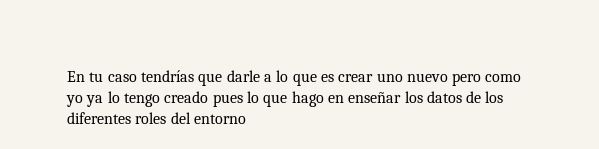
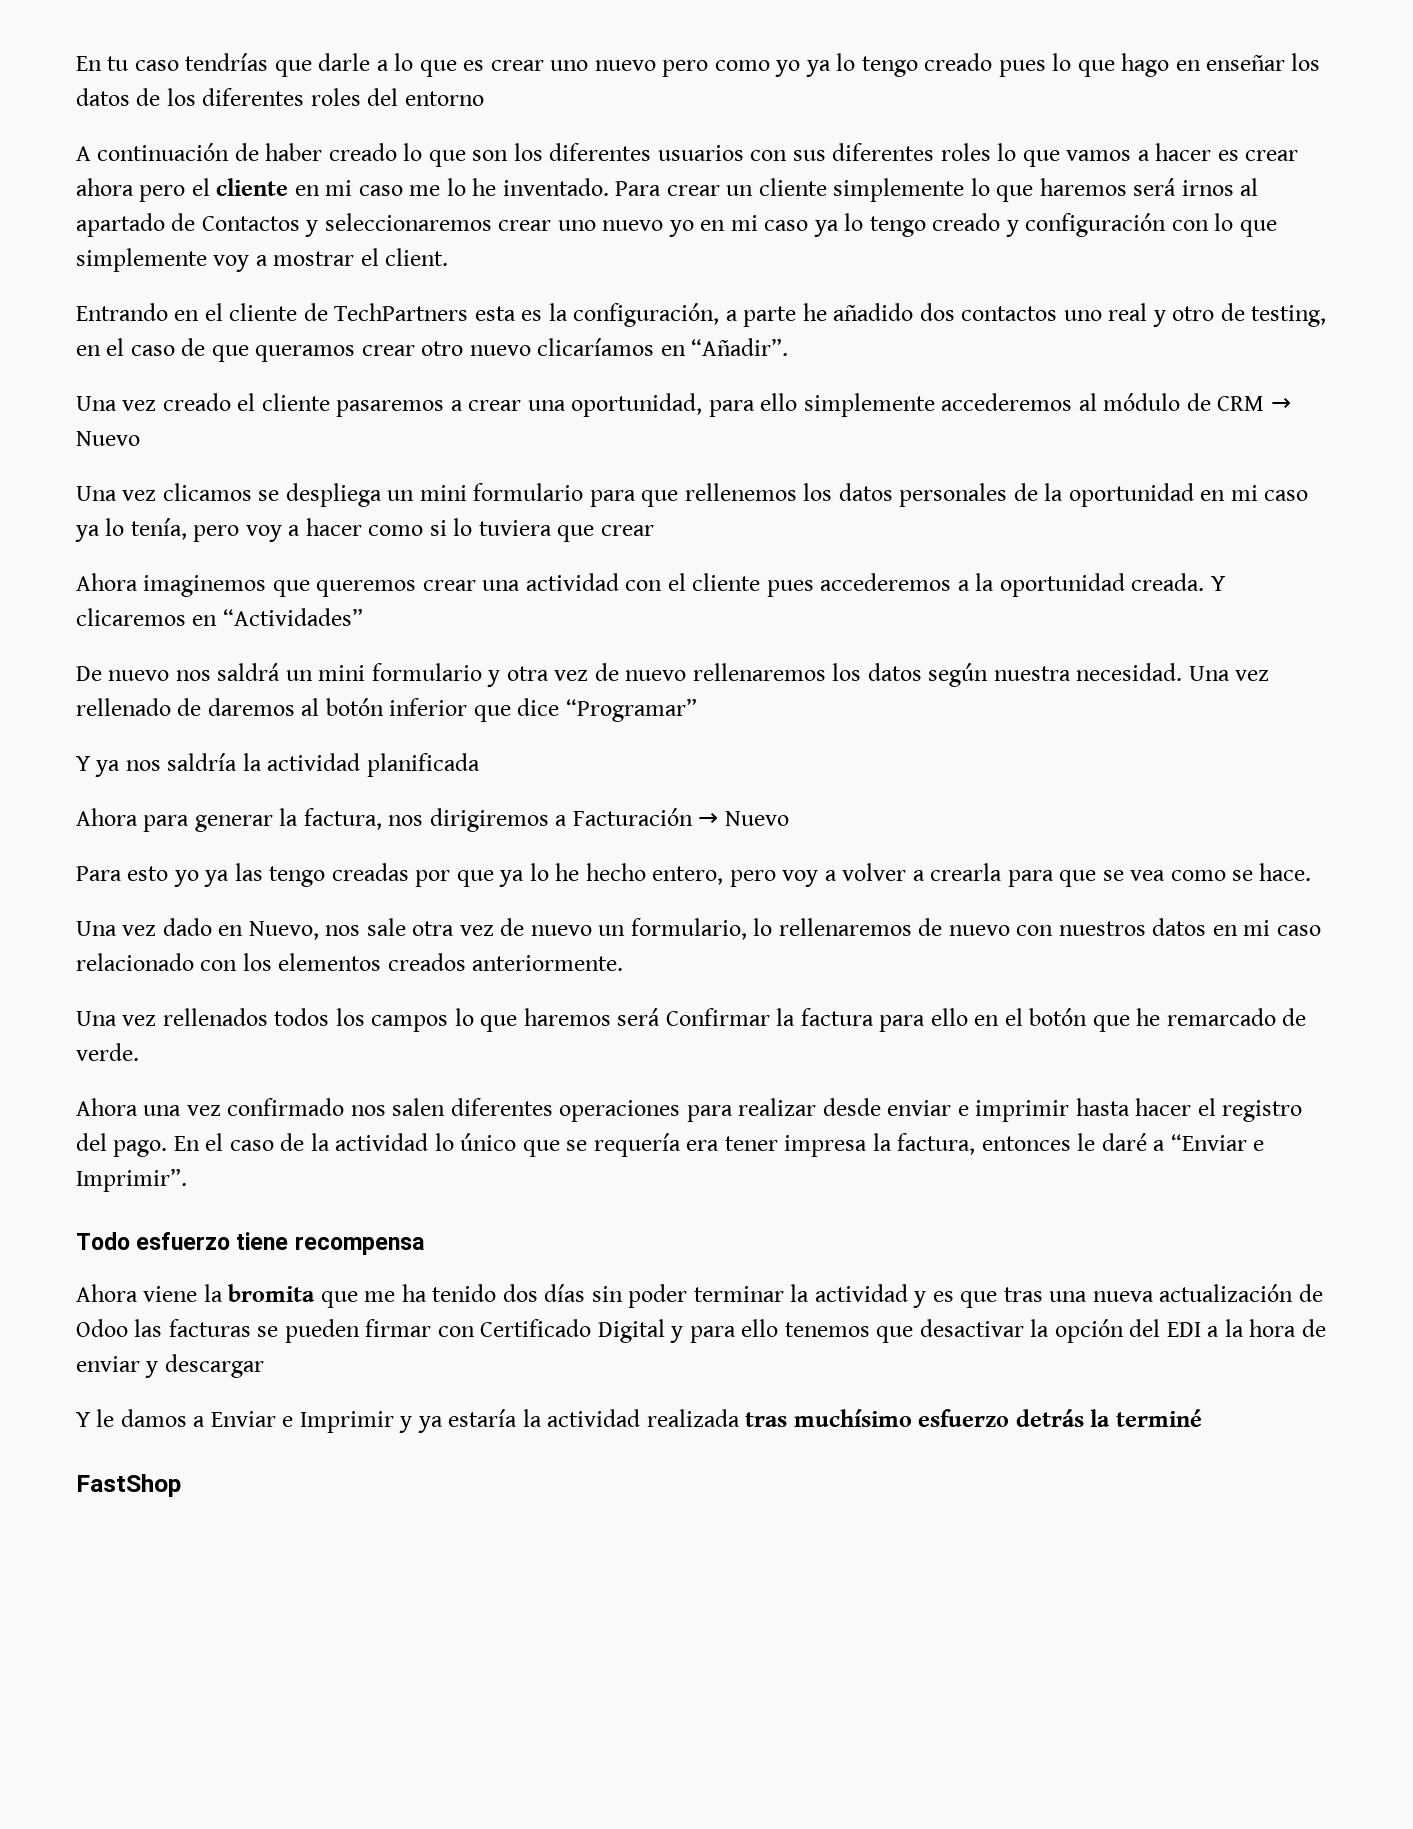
+ A continuación de haber creado lo que son los diferentes usuarios con sus diferentes roles lo que vamos a hacer es crear ahora pero el cliente en mi caso me lo he inventado. Para crear un cliente simplemente lo que haremos será irnos al apartado de Contactos y seleccionaremos crear uno nuevo yo en mi caso ya lo tengo creado y configuración con lo que simplemente voy a mostrar el client.
+ Entrando en el cliente de TechPartners esta es la configuración, a parte he añadido dos contactos uno real y otro de testing, en el caso de que queramos crear otro nuevo clicaríamos en “Añadir”.
+ Una vez creado el cliente pasaremos a crear una oportunidad, para ello simplemente accederemos al módulo de CRM → Nuevo
+ Una vez clicamos se despliega un mini formulario para que rellenemos los datos personales de la oportunidad en mi caso ya lo tenía, pero voy a hacer como si lo tuviera que crear
+ Ahora imaginemos que queremos crear una actividad con el cliente pues accederemos a la oportunidad creada. Y clicaremos en “Actividades”
+ De nuevo nos saldrá un mini formulario y otra vez de nuevo rellenaremos los datos según nuestra necesidad. Una vez rellenado de daremos al botón inferior que dice “Programar”
+ Y ya nos saldría la actividad planificada
+ Ahora para generar la factura, nos dirigiremos a Facturación → Nuevo
+ Para esto yo ya las tengo creadas por que ya lo he hecho entero, pero voy a volver a crearla para que se vea como se hace.
+ Una vez dado en Nuevo, nos sale otra vez de nuevo un formulario, lo rellenaremos de nuevo con nuestros datos en mi caso relacionado con los elementos creados anteriormente.
+ Una vez rellenados todos los campos lo que haremos será Confirmar la factura para ello en el botón que he remarcado de verde.
+ Ahora una vez confirmado nos salen diferentes operaciones para realizar desde enviar e imprimir hasta hacer el registro del pago. En el caso de la actividad lo único que se requería era tener impresa la factura, entonces le daré a “Enviar e Imprimir”.
+ Todo esfuerzo tiene recompensa
+ Ahora viene la bromita que me ha tenido dos días sin poder terminar la actividad y es que tras una nueva actualización de Odoo las facturas se pueden firmar con Certificado Digital y para ello tenemos que desactivar la opción del EDI a la hora de enviar y descargar
+ Y le damos a Enviar e Imprimir y ya estaría la actividad realizada tras muchísimo esfuerzo detrás la terminé
+ FastShop

